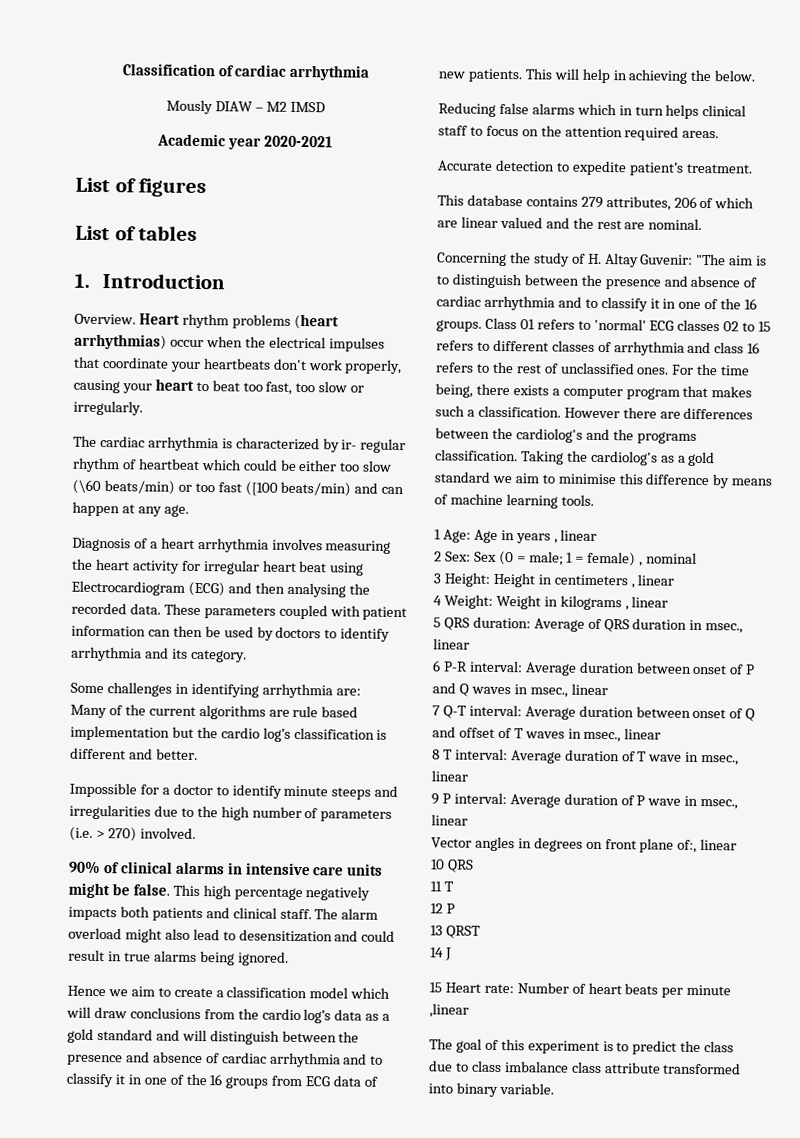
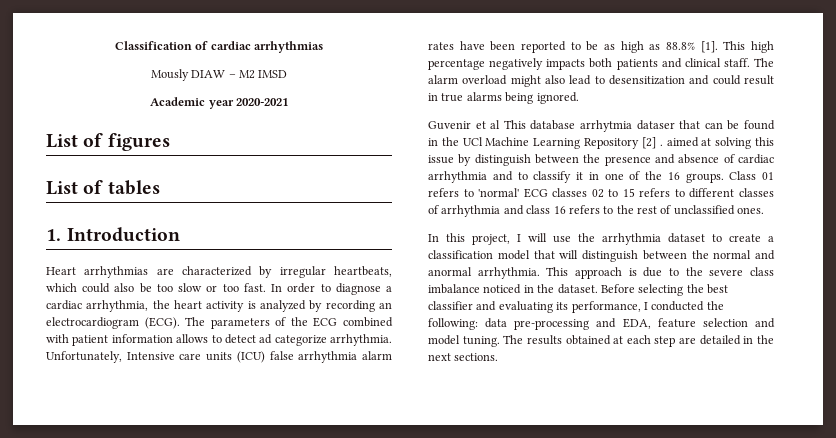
- Classification of cardiac arrhythmia
+ Classification of cardiac arrhythmias
- Overview. Heart rhythm problems (heart arrhythmias) occur when the electrical impulses that coordinate your heartbeats don't work properly, causing your heart to beat too fast, too slow or irregularly.
- The cardiac arrhythmia is characterized by ir- regular rhythm of heartbeat which could be either too slow (\60 beats/min) or too fast ([100 beats/min) and can happen at any age.
- Diagnosis of a heart arrhythmia involves measuring the heart activity for irregular heart beat using Electrocardiogram (ECG) and then analysing the recorded data. These parameters coupled with patient information can then be used by doctors to identify arrhythmia and its category.
- Some challenges in identifying arrhythmia are:
- Many of the current algorithms are rule based implementation but the cardio log’s classification is different and better.
- Impossible for a doctor to identify minute steeps and irregularities due to the high number of parameters (i.e. > 270) involved.
- 90% of clinical alarms in intensive care units might be false.
+ Heart arrhythmias are characterized by irregular heartbeats, which could also be too slow or too fast. In order to diagnose a cardiac arrhythmia, the heart activity is analyzed by recording an electrocardiogram (ECG). The parameters of the ECG combined with patient information allows to detect ad categorize arrhythmia. Unfortunately, Intensive care units (ICU) false arrhythmia alarm rates have been reported to be as high as 88.8% [1].
- Hence we aim to create a classification model which will draw conclusions from the cardio log’s data as a gold standard and will distinguish between the presence and absence of cardiac arrhythmia and to classify it in one of the 16 groups from ECG data of new patients. This will help in achieving the below.
- Reducing false alarms which in turn helps clinical staff to focus on the attention required areas.
- Accurate detection to expedite patient’s treatment.
- This database contains 279 attributes, 206 of which are linear valued and the rest are nominal.
- Concerning the study of H. Altay Guvenir: "The aim is to distinguish between the presence and absence of cardiac arrhythmia and to classify it in one of the 16 groups.
+ Guvenir et al This database arrhytmia dataser that can be found in the UCl Machine Learning Repository [2] . aimed at solving this issue by distinguish between the presence and absence of cardiac arrhythmia and to classify it in one of the 16 groups.
- Class 01 refers to 'normal' ECG classes 02 to 15 refers to different classes of arrhythmia and class 16 refers to the rest of unclassified ones. For the time being, there exists a computer program that makes such a classification. However there are differences between the cardiolog's and the programs classification. Taking the cardiolog's as a gold standard we aim to minimise this difference by means of machine learning tools.
- 1 Age: Age in years , linear
- 2 Sex: Sex (0 = male; 1 = female) , nominal
- 3 Height: Height in centimeters , linear
- 4 Weight: Weight in kilograms , linear
- 5 QRS duration: Average of QRS duration in msec., linear
- 6 P-R interval: Average duration between onset of P and Q waves in msec., linear
- 7 Q-T interval: Average duration between onset of Q and offset of T waves in msec., linear
- 8 T interval: Average duration of T wave in msec., linear
- 9 P interval: Average duration of P wave in msec., linear
- Vector angles in degrees on front plane of:, linear
- 10 QRS
- 11 T
- 12 P
- 13 QRST
- 14 J
- 15 Heart rate: Number of heart beats per minute ,linear
- The goal of this experiment is to predict the class
- due to class imbalance class attribute transformed into binary variable.
+ Class 01 refers to 'normal' ECG classes 02 to 15 refers to different classes of arrhythmia and class 16 refers to the rest of unclassified ones.
+ In this project, I will use the arrhythmia dataset to create a classification model that will distinguish between the normal and anormal arrhythmia. This approach is due to the severe class imbalance noticed in the dataset. Before selecting the best classifier and evaluating its performance, I conducted the following: data pre-processing and EDA, feature selection and model tuning. The results obtained at each step are detailed in the next sections.

